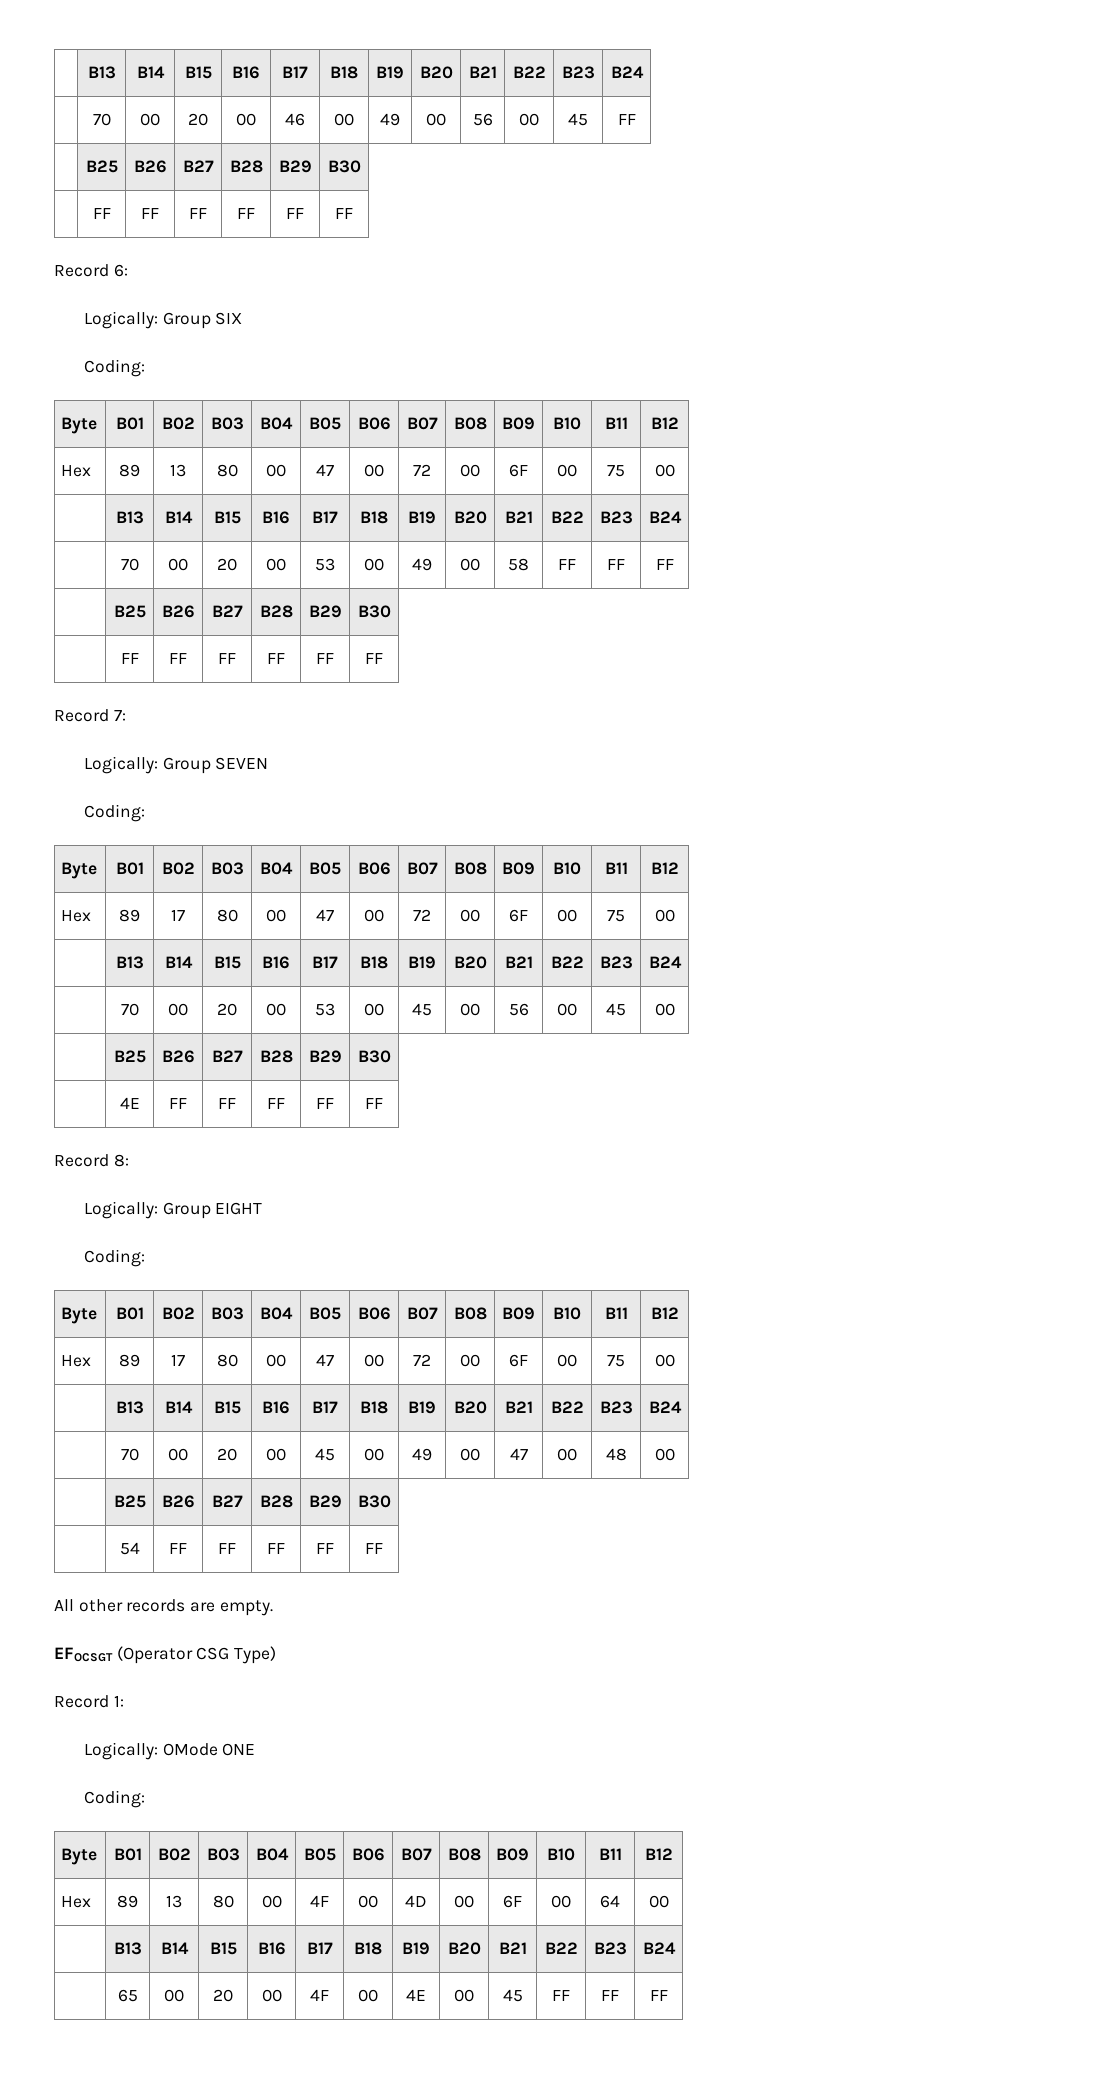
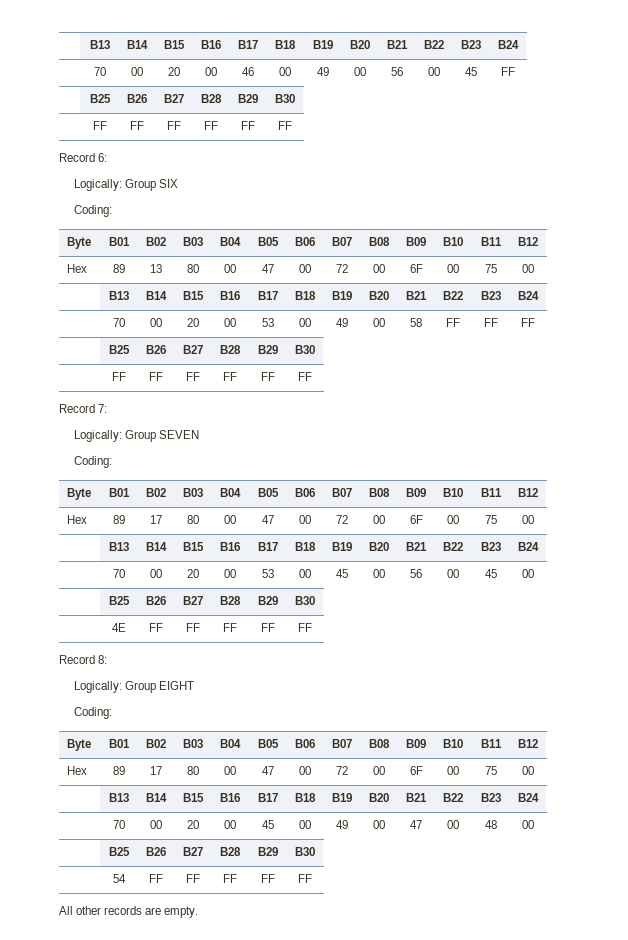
- EFOCSGT (Operator CSG Type)
- Record 1:
- Logically: OMode ONE
- Coding:
- Byte | B01 | B02 | B03 | B04 | B05 | B06 | B07 | B08 | B09 | B10 | B11 | B12
- Hex | 89 | 13 | 80 | 00 | 4F | 00 | 4D | 00 | 6F | 00 | 64 | 00
- | B13 | B14 | B15 | B16 | B17 | B18 | B19 | B20 | B21 | B22 | B23 | B24
- | 65 | 00 | 20 | 00 | 4F | 00 | 4E | 00 | 45 | FF | FF | FF

